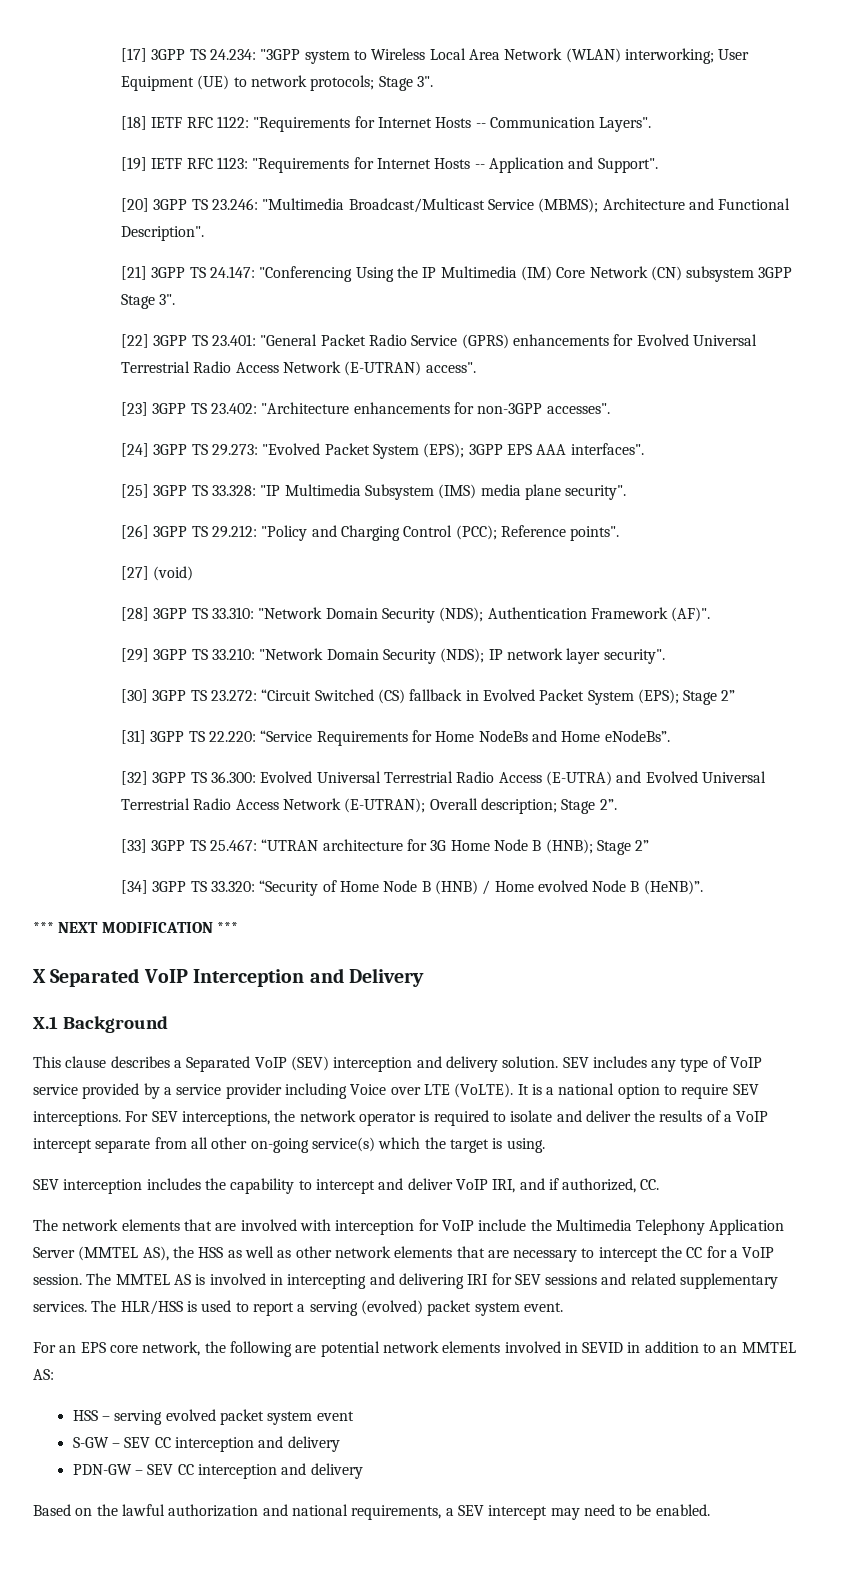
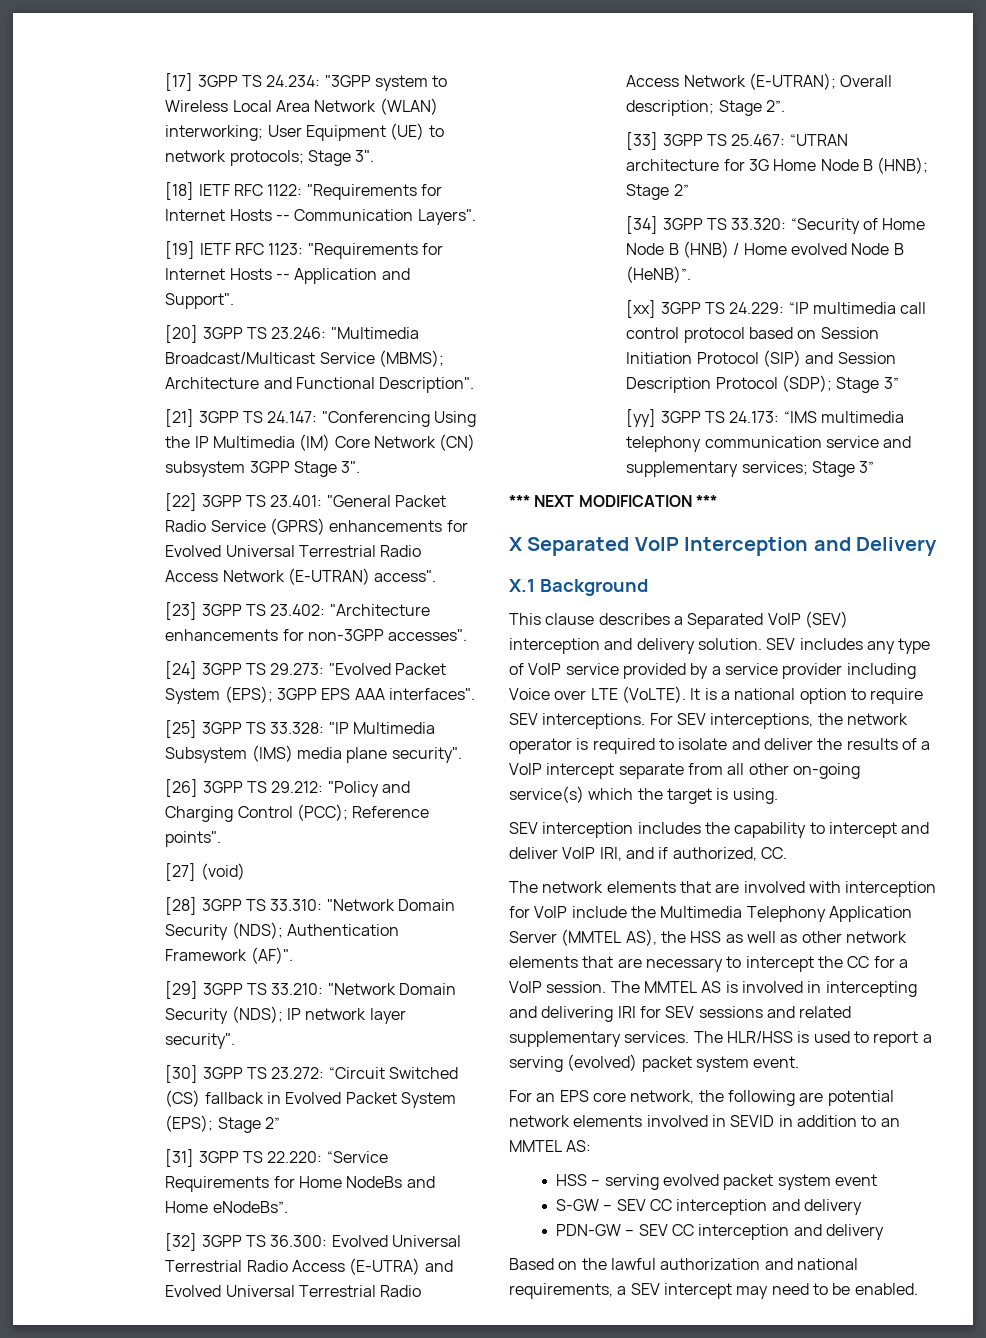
+ [xx] 3GPP TS 24.229: “IP multimedia call control protocol based on Session Initiation Protocol (SIP) and Session Description Protocol (SDP); Stage 3”
+ [yy] 3GPP TS 24.173: “IMS multimedia telephony communication service and supplementary services; Stage 3”

